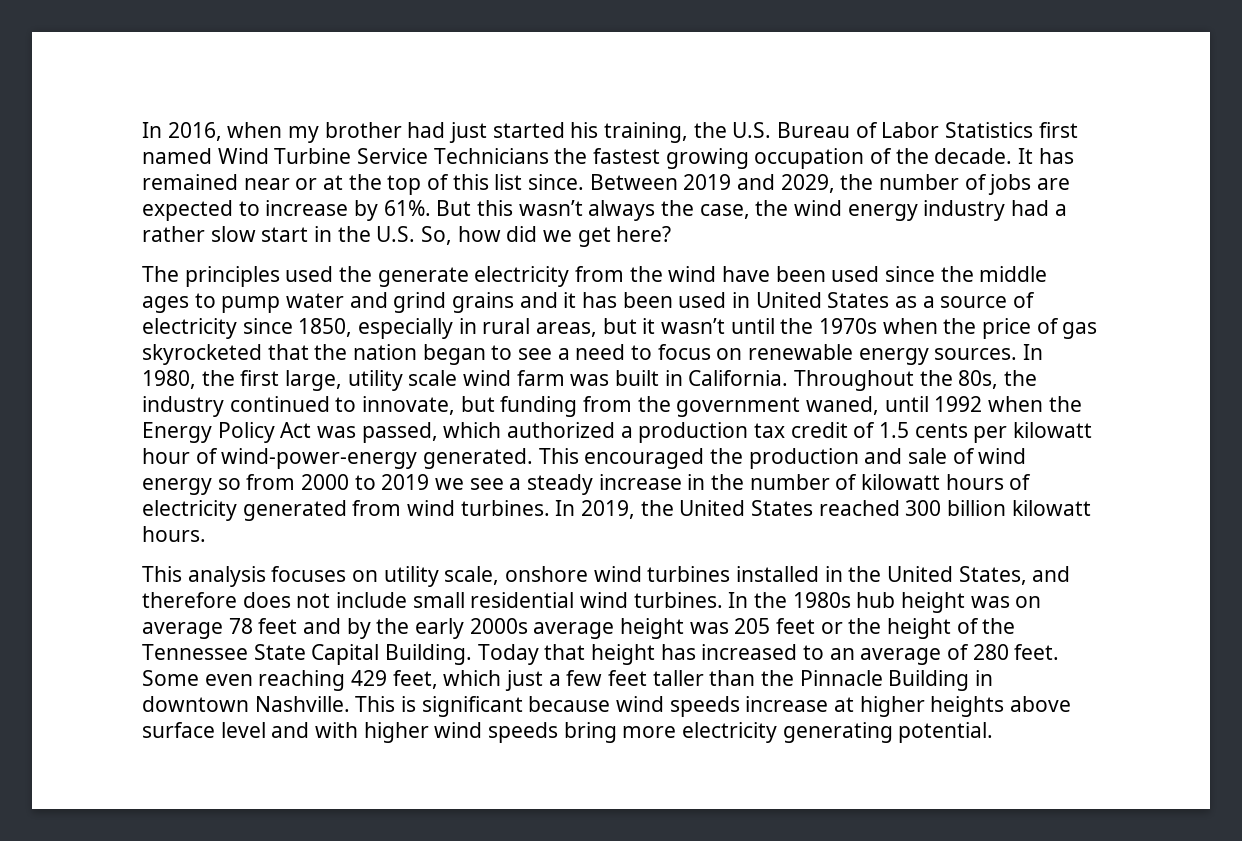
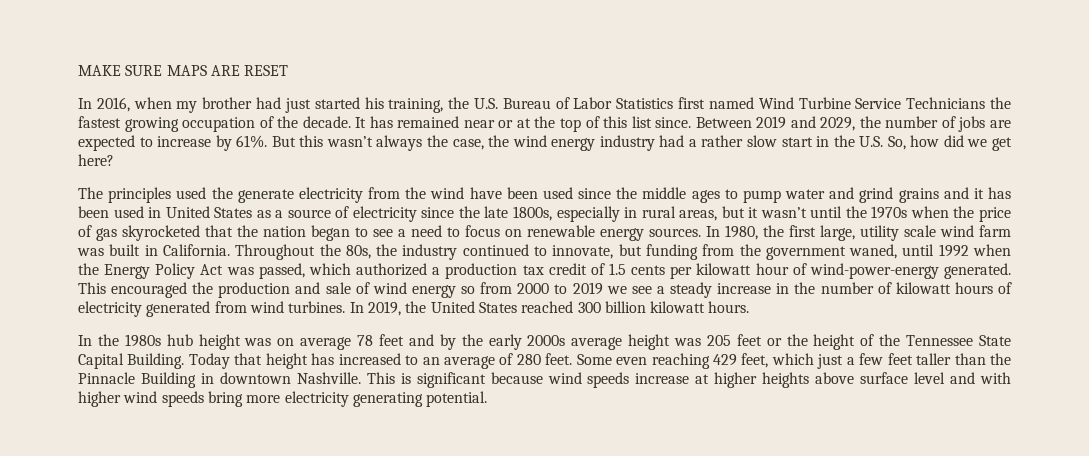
+ MAKE SURE MAPS ARE RESET
- The principles used the generate electricity from the wind have been used since the middle ages to pump water and grind grains and it has been used in United States as a source of electricity since 1850, especially in rural areas, but it wasn’t until the 1970s when the price of gas skyrocketed that the nation began to see a need to focus on renewable energy sources.
+ The principles used the generate electricity from the wind have been used since the middle ages to pump water and grind grains and it has been used in United States as a source of electricity since the late 1800s, especially in rural areas, but it wasn’t until the 1970s when the price of gas skyrocketed that the nation began to see a need to focus on renewable energy sources.
- This analysis focuses on utility scale, onshore wind turbines installed in the United States, and therefore does not include small residential wind turbines.

